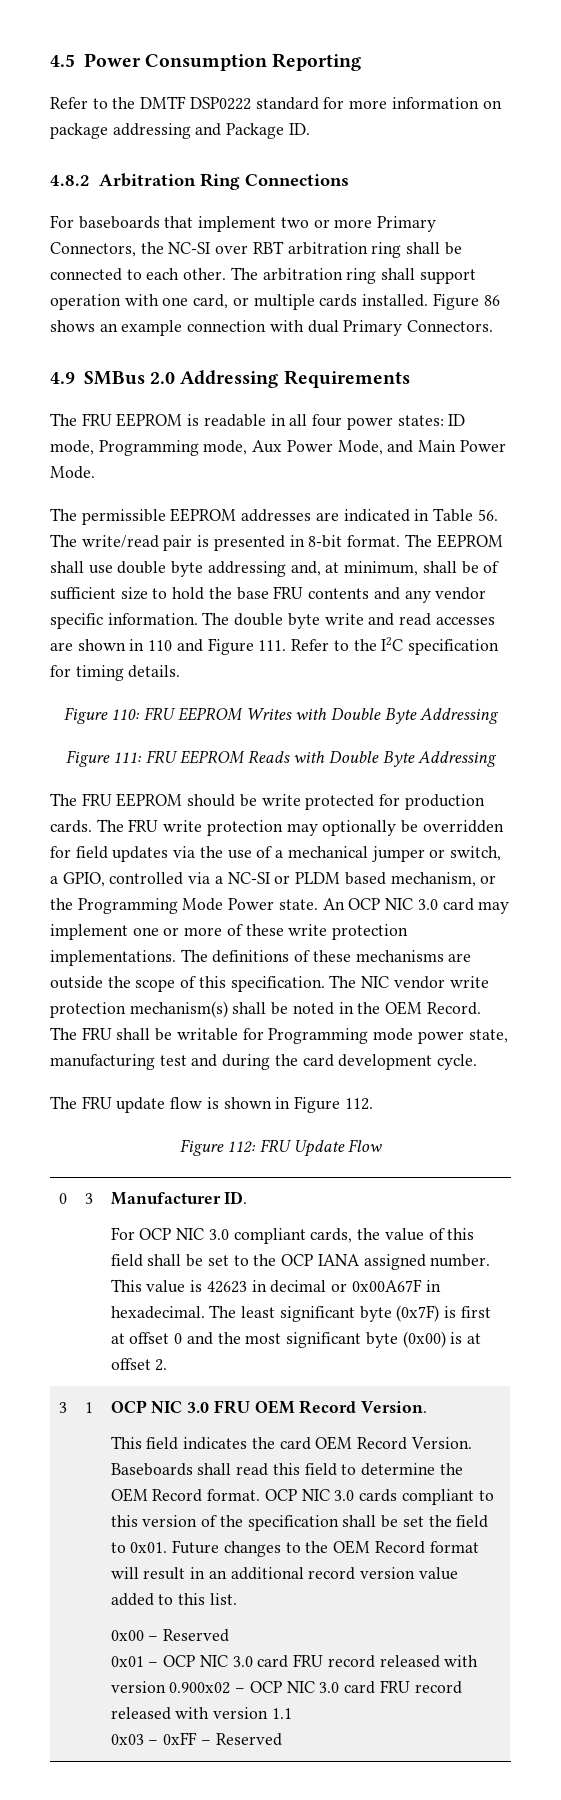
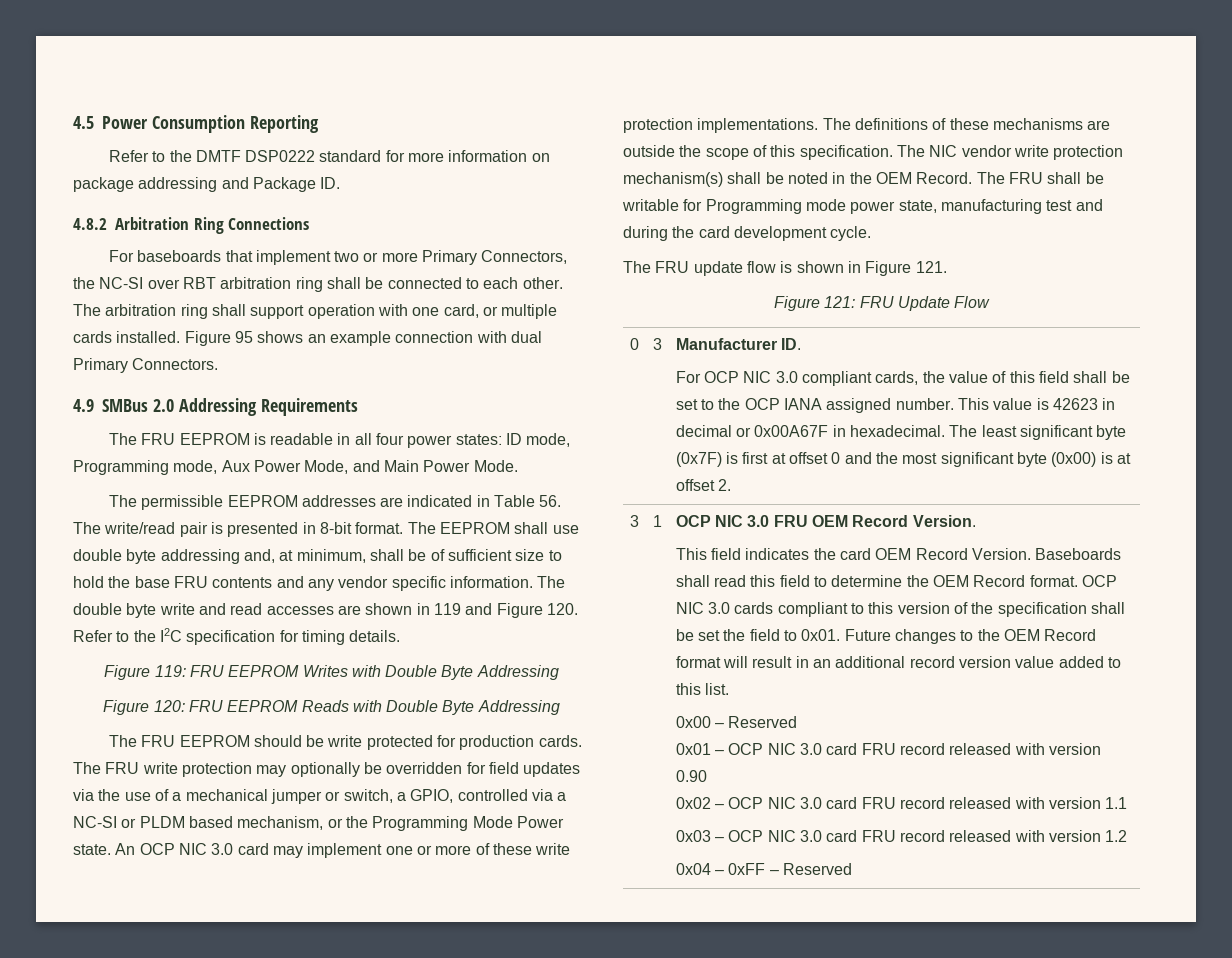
- Figure 86 shows an example connection with dual Primary Connectors.
+ Figure 95 shows an example connection with dual Primary Connectors.
- The double byte write and read accesses are shown in 110 and Figure 111. Refer to the I2C specification for timing details.
+ The double byte write and read accesses are shown in 119 and Figure 120. Refer to the I2C specification for timing details.
- Figure 110: FRU EEPROM Writes with Double Byte Addressing
+ Figure 119: FRU EEPROM Writes with Double Byte Addressing
- Figure 111: FRU EEPROM Reads with Double Byte Addressing
+ Figure 120: FRU EEPROM Reads with Double Byte Addressing
- The FRU update flow is shown in Figure 112.
- Figure 112: FRU Update Flow
+ The FRU update flow is shown in Figure 121.
+ Figure 121: FRU Update Flow
- 0x01 – OCP NIC 3.0 card FRU record released with version 0.900x02 – OCP NIC 3.0 card FRU record released with version 1.1
+ 0x01 – OCP NIC 3.0 card FRU record released with version 0.90
+ 0x02 – OCP NIC 3.0 card FRU record released with version 1.1
- 0x03 – 0xFF – Reserved
+ 0x03 – OCP NIC 3.0 card FRU record released with version 1.2
+ 0x04 – 0xFF – Reserved

